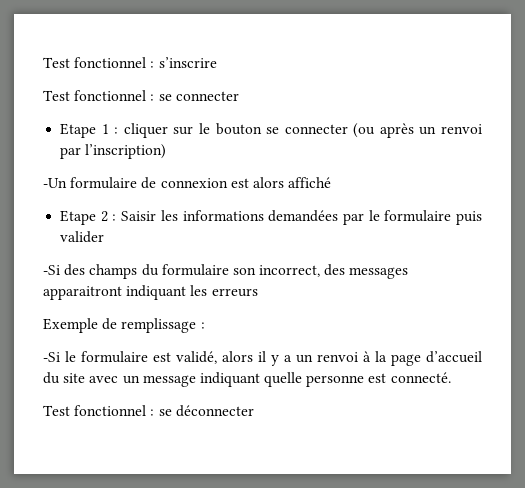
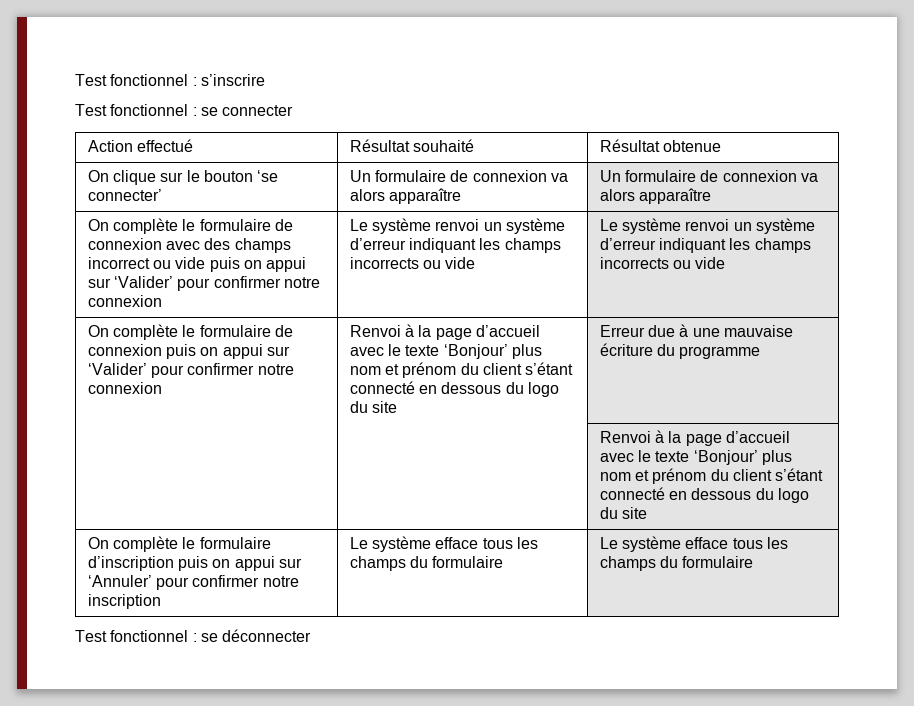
- Etape 1 : cliquer sur le bouton se connecter (ou après un renvoi par l’inscription)
- -Un formulaire de connexion est alors affiché
- Etape 2 : Saisir les informations demandées par le formulaire puis valider
- -Si des champs du formulaire son incorrect, des messages apparaitront indiquant les erreurs
- Exemple de remplissage :
- -Si le formulaire est validé, alors il y a un renvoi à la page d’accueil du site avec un message indiquant quelle personne est connecté.
+ Action effectué | Résultat souhaité | Résultat obtenue
+ On clique sur le bouton ‘se connecter’ | Un formulaire de connexion va alors apparaître | Un formulaire de connexion va alors apparaître
+ On complète le formulaire de connexion avec des champs incorrect ou vide puis on appui sur ‘Valider’ pour confirmer notre connexion | Le système renvoi un système d’erreur indiquant les champs incorrects ou vide | Le système renvoi un système d’erreur indiquant les champs incorrects ou vide
+ On complète le formulaire de connexion puis on appui sur ‘Valider’ pour confirmer notre connexion | Renvoi à la page d’accueil avec le texte ‘Bonjour’ plus nom et prénom du client s’étant connecté en dessous du logo du site | Erreur due à une mauvaise écriture du programme
+ | | Renvoi à la page d’accueil avec le texte ‘Bonjour’ plus nom et prénom du client s’étant connecté en dessous du logo du site
+ On complète le formulaire d’inscription puis on appui sur ‘Annuler’ pour confirmer notre inscription | Le système efface tous les champs du formulaire | Le système efface tous les champs du formulaire

